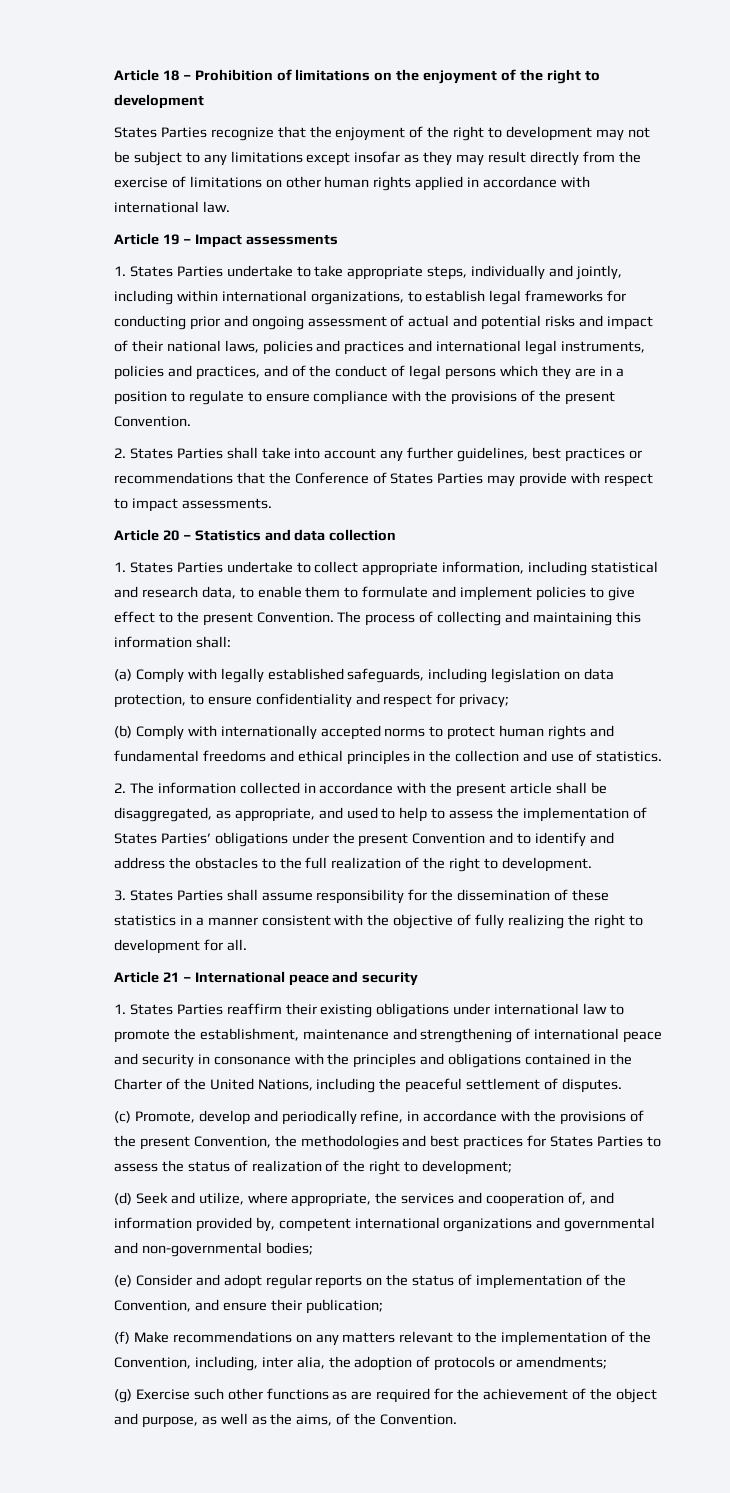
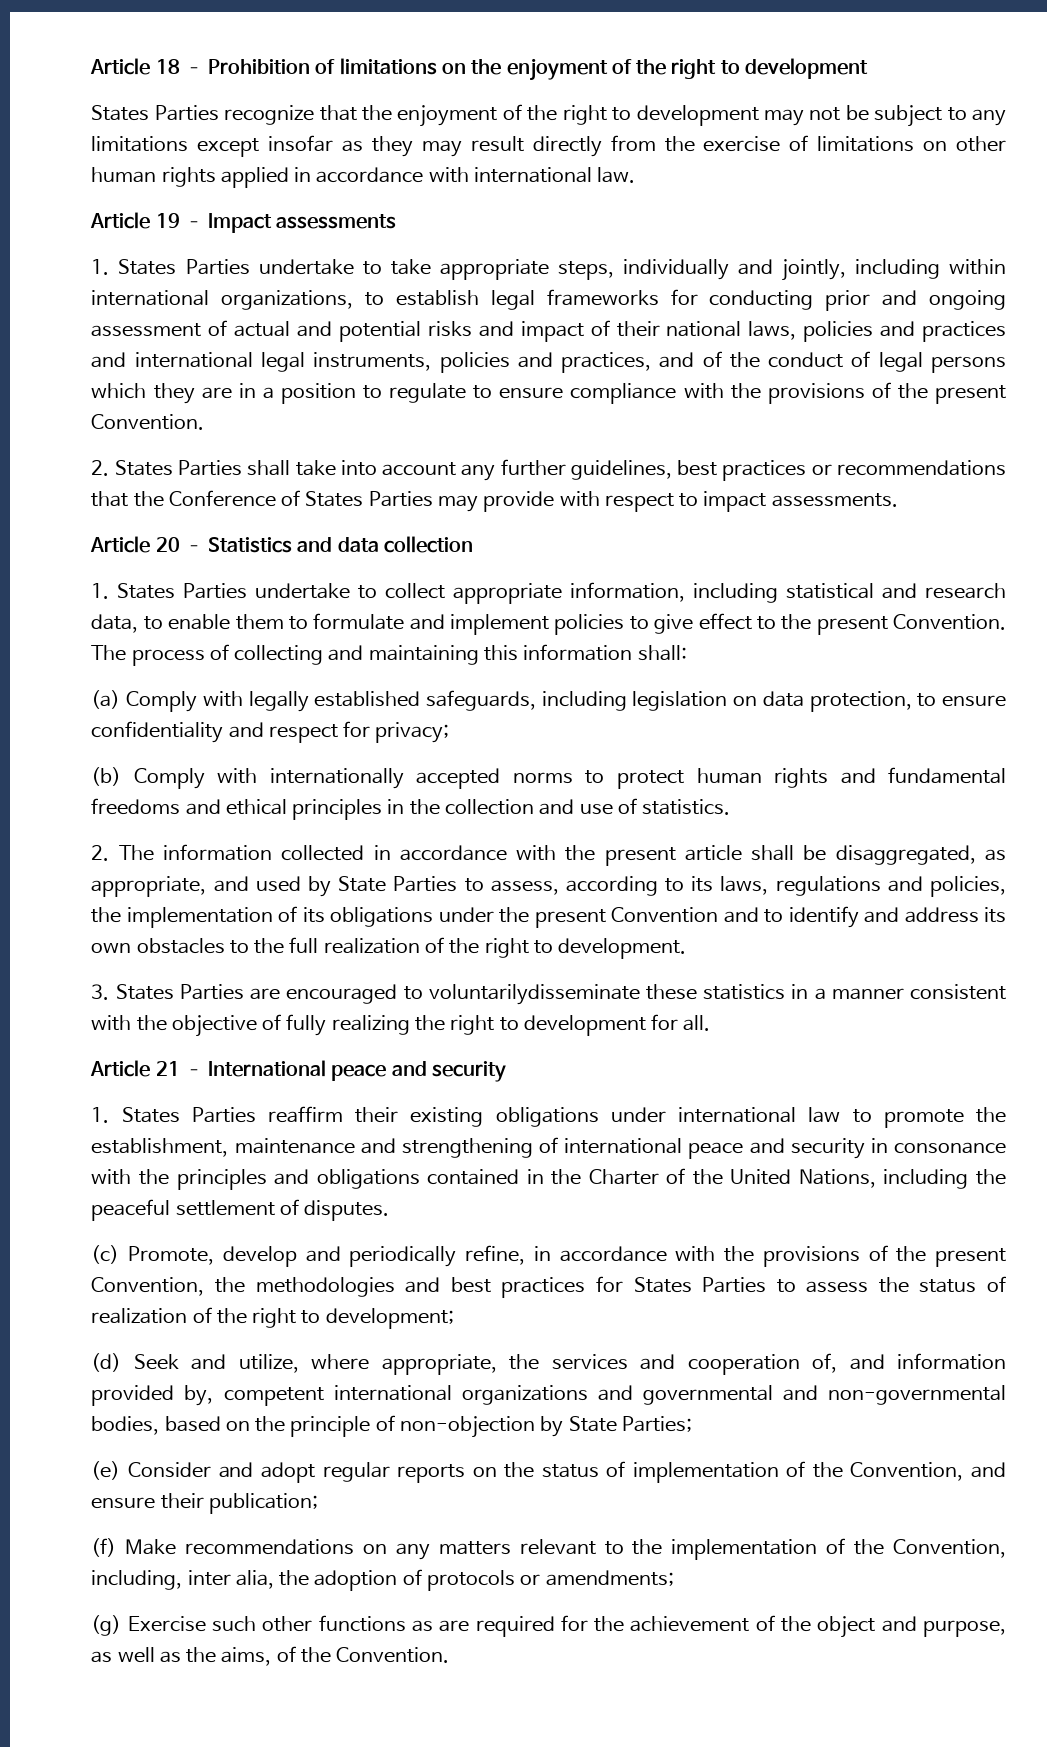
- 2. The information collected in accordance with the present article shall be disaggregated, as appropriate, and used to help to assess the implementation of States Parties’ obligations under the present Convention and to identify and address the obstacles to the full realization of the right to development.
+ 2. The information collected in accordance with the present article shall be disaggregated, as appropriate, and used by State Parties to assess, according to its laws, regulations and policies, the implementation of its obligations under the present Convention and to identify and address its own obstacles to the full realization of the right to development.
- 3. States Parties shall assume responsibility for the dissemination of these statistics in a manner consistent with the objective of fully realizing the right to development for all.
+ 3. States Parties are encouraged to voluntarilydisseminate these statistics in a manner consistent with the objective of fully realizing the right to development for all.
- (d) Seek and utilize, where appropriate, the services and cooperation of, and information provided by, competent international organizations and governmental and non-governmental bodies;
+ (d) Seek and utilize, where appropriate, the services and cooperation of, and information provided by, competent international organizations and governmental and non-governmental bodies, based on the principle of non-objection by State Parties;

